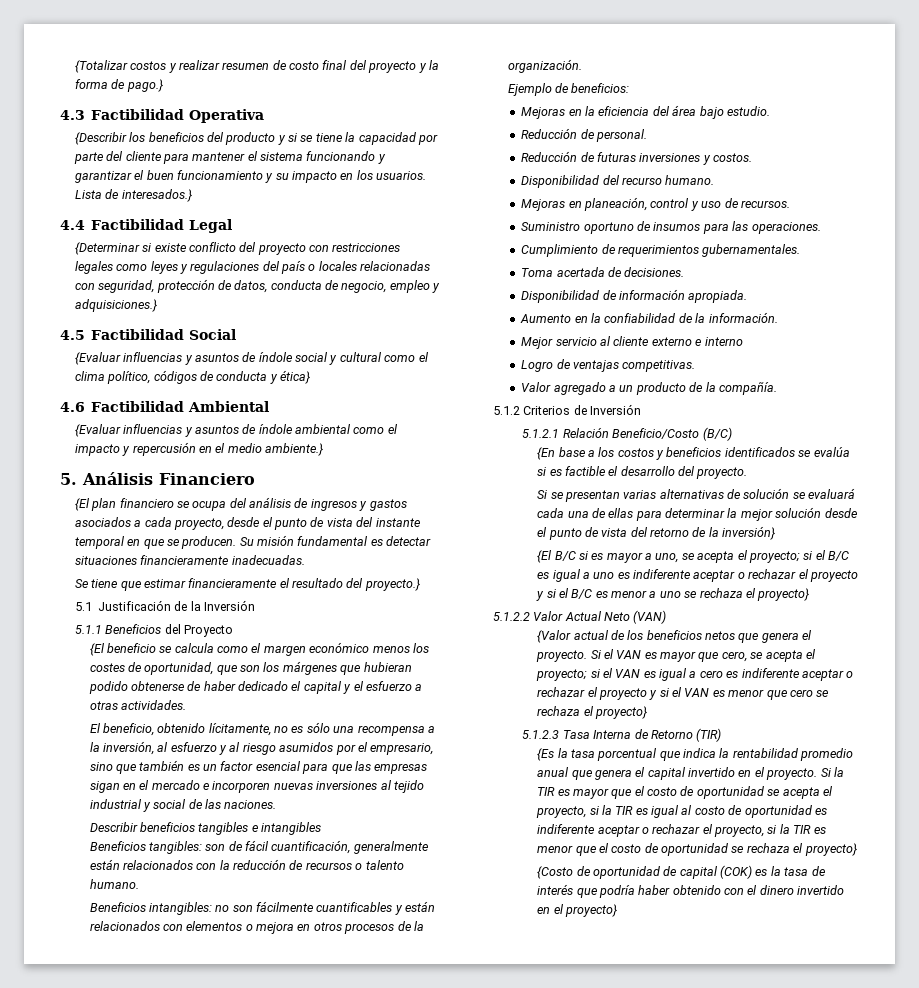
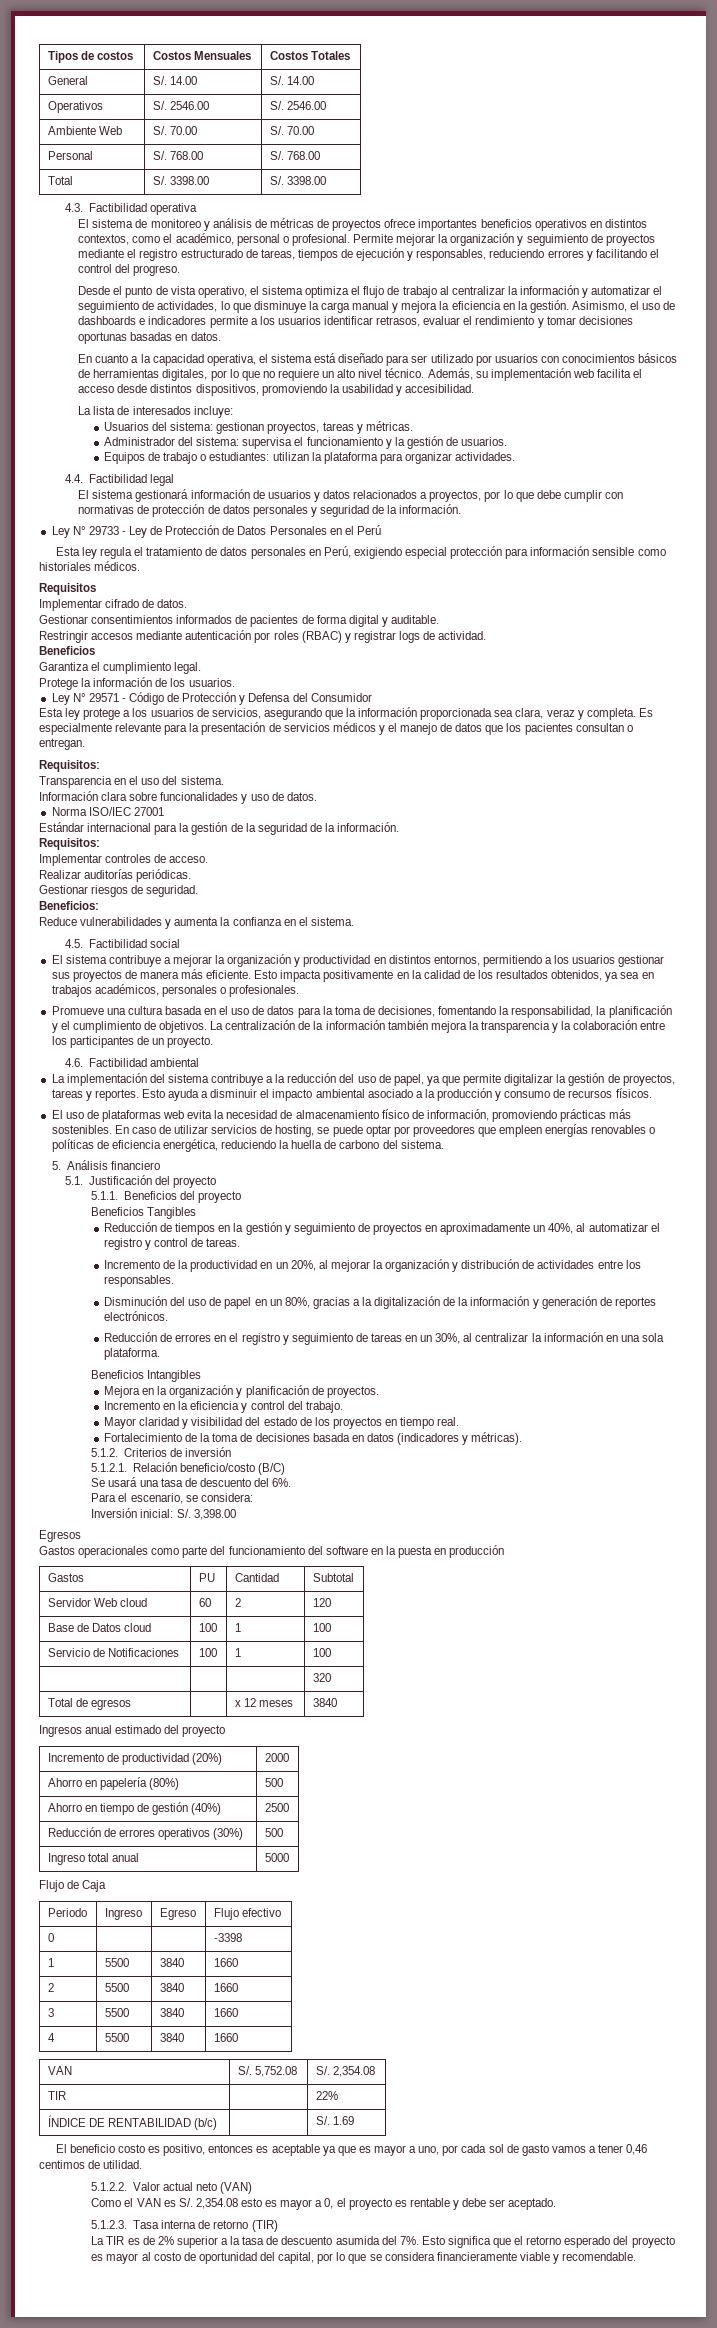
- {Totalizar costos y realizar resumen de costo final del proyecto y la forma de pago.}
- 4.3 Factibilidad Operativa
- {Describir los beneficios del producto y si se tiene la capacidad por parte del cliente para mantener el sistema funcionando y garantizar el buen funcionamiento y su impacto en los usuarios. Lista de interesados.}
- 4.4 Factibilidad Legal
- {Determinar si existe conflicto del proyecto con restricciones legales como leyes y regulaciones del país o locales relacionadas con seguridad, protección de datos, conducta de negocio, empleo y adquisiciones.}
- 4.5 Factibilidad Social
- {Evaluar influencias y asuntos de índole social y cultural como el clima político, códigos de conducta y ética}
- 4.6 Factibilidad Ambiental
- {Evaluar influencias y asuntos de índole ambiental como el impacto y repercusión en el medio ambiente.}
- 5. Análisis Financiero
- {El plan financiero se ocupa del análisis de ingresos y gastos asociados a cada proyecto, desde el punto de vista del instante temporal en que se producen. Su misión fundamental es detectar situaciones financieramente inadecuadas.
- Se tiene que estimar financieramente el resultado del proyecto.}
- 5.1 Justificación de la Inversión
- 5.1.1 Beneficios del Proyecto
- {El beneficio se calcula como el margen económico menos los costes de oportunidad, que son los márgenes que hubieran podido obtenerse de haber dedicado el capital y el esfuerzo a otras actividades.
- El beneficio, obtenido lícitamente, no es sólo una recompensa a la inversión, al esfuerzo y al riesgo asumidos por el empresario, sino que también es un factor esencial para que las empresas sigan en el mercado e incorporen nuevas inversiones al tejido industrial y social de las naciones.
- Describir beneficios tangibles e intangibles
- Beneficios tangibles: son de fácil cuantificación, generalmente están relacionados con la reducción de recursos o talento humano.
- Beneficios intangibles: no son fácilmente cuantificables y están relacionados con elementos o mejora en otros procesos de la organización.
- Ejemplo de beneficios:
- Mejoras en la eficiencia del área bajo estudio.
- Reducción de personal.
- Reducción de futuras inversiones y costos.
- Disponibilidad del recurso humano.
- Mejoras en planeación, control y uso de recursos.
- Suministro oportuno de insumos para las operaciones.
- Cumplimiento de requerimientos gubernamentales.
- Toma acertada de decisiones.
- Disponibilidad de información apropiada.
- Aumento en la confiabilidad de la información.
- Mejor servicio al cliente externo e interno
- Logro de ventajas competitivas.
- Valor agregado a un producto de la compañía.
- 5.1.2 Criterios de Inversión
- 5.1.2.1 Relación Beneficio/Costo (B/C)
- {En base a los costos y beneficios identificados se evalúa si es factible el desarrollo del proyecto.
- Si se presentan varias alternativas de solución se evaluará cada una de ellas para determinar la mejor solución desde el punto de vista del retorno de la inversión}
- {El B/C si es mayor a uno, se acepta el proyecto; si el B/C es igual a uno es indiferente aceptar o rechazar el proyecto y si el B/C es menor a uno se rechaza el proyecto}
- 5.1.2.2 Valor Actual Neto (VAN)
- {Valor actual de los beneficios netos que genera el proyecto. Si el VAN es mayor que cero, se acepta el proyecto; si el VAN es igual a cero es indiferente aceptar o rechazar el proyecto y si el VAN es menor que cero se rechaza el proyecto}
- 5.1.2.3 Tasa Interna de Retorno (TIR)
- {Es la tasa porcentual que indica la rentabilidad promedio anual que genera el capital invertido en el proyecto. Si la TIR es mayor que el costo de oportunidad se acepta el proyecto, si la TIR es igual al costo de oportunidad es indiferente aceptar o rechazar el proyecto, si la TIR es menor que el costo de oportunidad se rechaza el proyecto}
- {Costo de oportunidad de capital (COK) es la tasa de interés que podría haber obtenido con el dinero invertido en el proyecto}
+ Tipos de costos | Costos Mensuales | Costos Totales
+ General | S/. 14.00 | S/. 14.00
+ Operativos | S/. 2546.00 | S/. 2546.00
+ Ambiente Web | S/. 70.00 | S/. 70.00
+ Personal | S/. 768.00 | S/. 768.00
+ Total | S/. 3398.00 | S/. 3398.00
+ 4.3. Factibilidad operativa
+ El sistema de monitoreo y análisis de métricas de proyectos ofrece importantes beneficios operativos en distintos contextos, como el académico, personal o profesional. Permite mejorar la organización y seguimiento de proyectos mediante el registro estructurado de tareas, tiempos de ejecución y responsables, reduciendo errores y facilitando el control del progreso.
+ Desde el punto de vista operativo, el sistema optimiza el flujo de trabajo al centralizar la información y automatizar el seguimiento de actividades, lo que disminuye la carga manual y mejora la eficiencia en la gestión. Asimismo, el uso de dashboards e indicadores permite a los usuarios identificar retrasos, evaluar el rendimiento y tomar decisiones oportunas basadas en datos.
+ En cuanto a la capacidad operativa, el sistema está diseñado para ser utilizado por usuarios con conocimientos básicos de herramientas digitales, por lo que no requiere un alto nivel técnico. Además, su implementación web facilita el acceso desde distintos dispositivos, promoviendo la usabilidad y accesibilidad.
+ La lista de interesados incluye:
+ Usuarios del sistema: gestionan proyectos, tareas y métricas.
+ Administrador del sistema: supervisa el funcionamiento y la gestión de usuarios.
+ Equipos de trabajo o estudiantes: utilizan la plataforma para organizar actividades.
+ 4.4. Factibilidad legal
+ El sistema gestionará información de usuarios y datos relacionados a proyectos, por lo que debe cumplir con normativas de protección de datos personales y seguridad de la información.
+ Ley N° 29733 - Ley de Protección de Datos Personales en el Perú
+ Esta ley regula el tratamiento de datos personales en Perú, exigiendo especial protección para información sensible como historiales médicos.
+ Requisitos
+ Implementar cifrado de datos.
+ Gestionar consentimientos informados de pacientes de forma digital y auditable.
+ Restringir accesos mediante autenticación por roles (RBAC) y registrar logs de actividad.
+ Beneficios
+ Garantiza el cumplimiento legal.
+ Protege la información de los usuarios.
+ Ley N° 29571 - Código de Protección y Defensa del Consumidor
+ Esta ley protege a los usuarios de servicios, asegurando que la información proporcionada sea clara, veraz y completa. Es especialmente relevante para la presentación de servicios médicos y el manejo de datos que los pacientes consultan o entregan.
+ Requisitos:
+ Transparencia en el uso del sistema.
+ Información clara sobre funcionalidades y uso de datos.
+ Norma ISO/IEC 27001
+ Estándar internacional para la gestión de la seguridad de la información.
+ Requisitos:
+ Implementar controles de acceso.
+ Realizar auditorías periódicas.
+ Gestionar riesgos de seguridad.
+ Beneficios:
+ Reduce vulnerabilidades y aumenta la confianza en el sistema.
+ 4.5. Factibilidad social
+ El sistema contribuye a mejorar la organización y productividad en distintos entornos, permitiendo a los usuarios gestionar sus proyectos de manera más eficiente. Esto impacta positivamente en la calidad de los resultados obtenidos, ya sea en trabajos académicos, personales o profesionales.
+ Promueve una cultura basada en el uso de datos para la toma de decisiones, fomentando la responsabilidad, la planificación y el cumplimiento de objetivos. La centralización de la información también mejora la transparencia y la colaboración entre los participantes de un proyecto.
+ 4.6. Factibilidad ambiental
+ La implementación del sistema contribuye a la reducción del uso de papel, ya que permite digitalizar la gestión de proyectos, tareas y reportes. Esto ayuda a disminuir el impacto ambiental asociado a la producción y consumo de recursos físicos.
+ El uso de plataformas web evita la necesidad de almacenamiento físico de información, promoviendo prácticas más sostenibles. En caso de utilizar servicios de hosting, se puede optar por proveedores que empleen energías renovables o políticas de eficiencia energética, reduciendo la huella de carbono del sistema.
+ 5. Análisis financiero
+ 5.1. Justificación del proyecto
+ 5.1.1. Beneficios del proyecto
+ Beneficios Tangibles
+ Reducción de tiempos en la gestión y seguimiento de proyectos en aproximadamente un 40%, al automatizar el registro y control de tareas.
+ Incremento de la productividad en un 20%, al mejorar la organización y distribución de actividades entre los responsables.
+ Disminución del uso de papel en un 80%, gracias a la digitalización de la información y generación de reportes electrónicos.
+ Reducción de errores en el registro y seguimiento de tareas en un 30%, al centralizar la información en una sola plataforma.
+ Beneficios Intangibles
+ Mejora en la organización y planificación de proyectos.
+ Incremento en la eficiencia y control del trabajo.
+ Mayor claridad y visibilidad del estado de los proyectos en tiempo real.
+ Fortalecimiento de la toma de decisiones basada en datos (indicadores y métricas).
+ 5.1.2. Criterios de inversión
+ 5.1.2.1. Relación beneficio/costo (B/C)
+ Se usará una tasa de descuento del 6%.
+ Para el escenario, se considera:
+ Inversión inicial: S/. 3,398.00
+ Egresos
+ Gastos operacionales como parte del funcionamiento del software en la puesta en producción
+ Gastos | PU | Cantidad | Subtotal
+ Servidor Web cloud | 60 | 2 | 120
+ Base de Datos cloud | 100 | 1 | 100
+ Servicio de Notificaciones | 100 | 1 | 100
+ | | | 320
+ Total de egresos | | x 12 meses | 3840
+ Ingresos anual estimado del proyecto
+ Incremento de productividad (20%) | 2000
+ Ahorro en papelería (80%) | 500
+ Ahorro en tiempo de gestión (40%) | 2500
+ Reducción de errores operativos (30%) | 500
+ Ingreso total anual | 5000
+ Flujo de Caja
+ Periodo | Ingreso | Egreso | Flujo efectivo
+ 0 | | | -3398
+ 1 | 5500 | 3840 | 1660
+ 2 | 5500 | 3840 | 1660
+ 3 | 5500 | 3840 | 1660
+ 4 | 5500 | 3840 | 1660
+ VAN | S/. 5,752.08 | S/. 2,354.08
+ TIR | | 22%
+ ÍNDICE DE RENTABILIDAD (b/c) | | S/. 1.69
+ El beneficio costo es positivo, entonces es aceptable ya que es mayor a uno, por cada sol de gasto vamos a tener 0,46 centimos de utilidad.
+ 5.1.2.2. Valor actual neto (VAN)
+ Como el VAN es S/. 2,354.08 esto es mayor a 0, el proyecto es rentable y debe ser aceptado.
+ 5.1.2.3. Tasa interna de retorno (TIR)
+ La TIR es de 2% superior a la tasa de descuento asumida del 7%. Esto significa que el retorno esperado del proyecto es mayor al costo de oportunidad del capital, por lo que se considera financieramente viable y recomendable.

